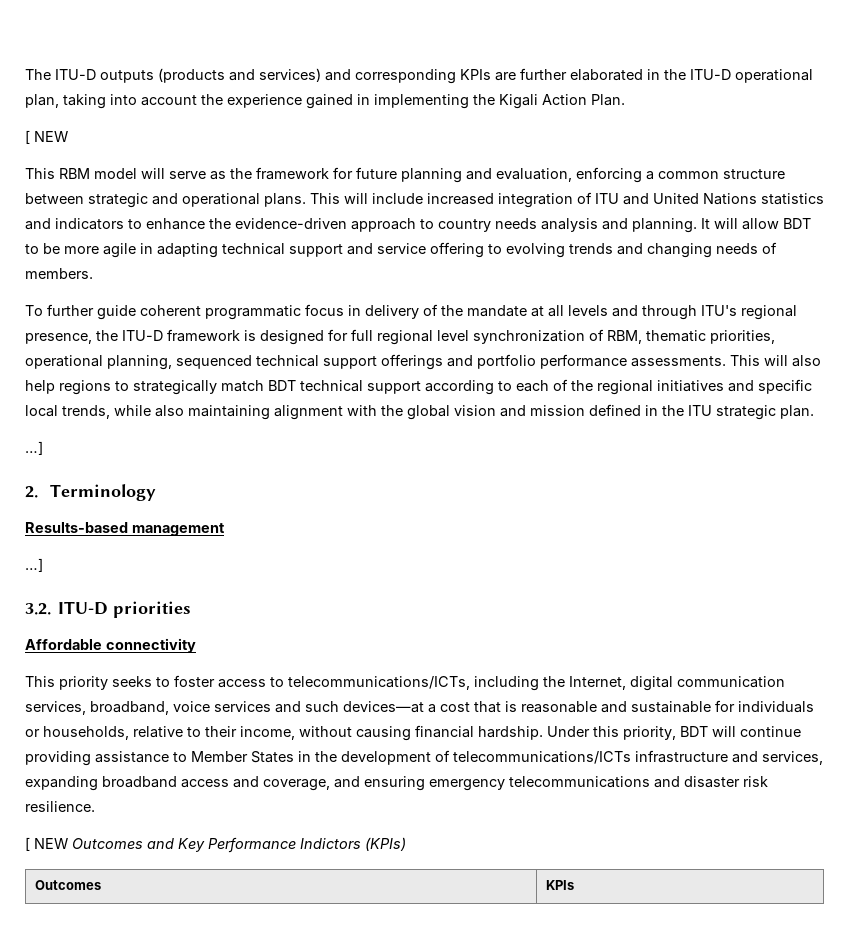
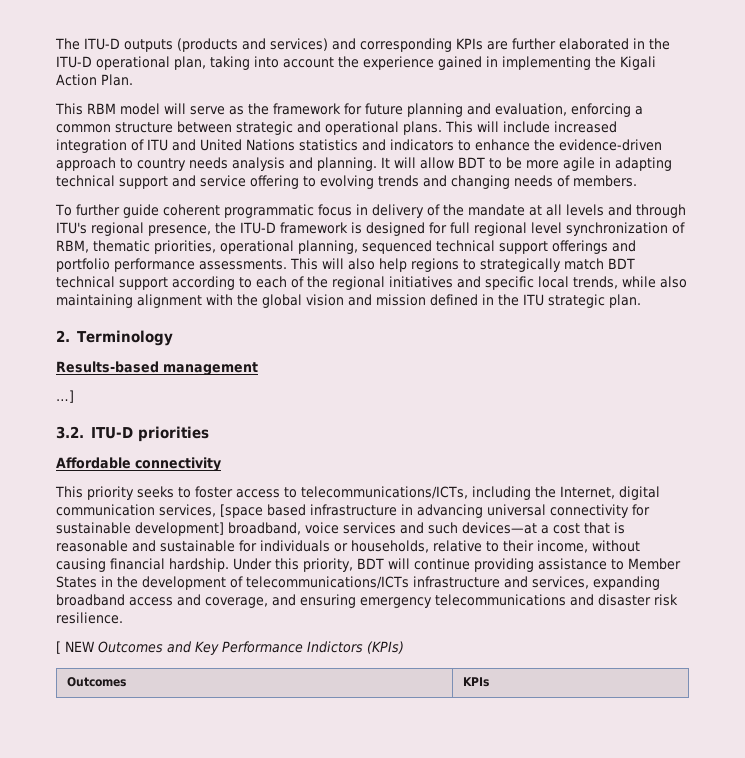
  The ITU-D outputs (products and services) and corresponding KPIs are further elaborated in the ITU-D operational plan, taking into account the experience gained in implementing the Kigali Action Plan.
- [ NEW
  This will also help regions to strategically match BDT technical support according to each of the regional initiatives and specific local trends, while also maintaining alignment with the global vision and mission defined in the ITU strategic plan.
- …]
- This priority seeks to foster access to telecommunications/ICTs, including the Internet, digital communication services, broadband, voice services and such devices—at a cost that is reasonable and sustainable for individuals or households, relative to their income, without causing financial hardship.
+ This priority seeks to foster access to telecommunications/ICTs, including the Internet, digital communication services, [space based infrastructure in advancing universal connectivity for sustainable development] broadband, voice services and such devices—at a cost that is reasonable and sustainable for individuals or households, relative to their income, without causing financial hardship.

